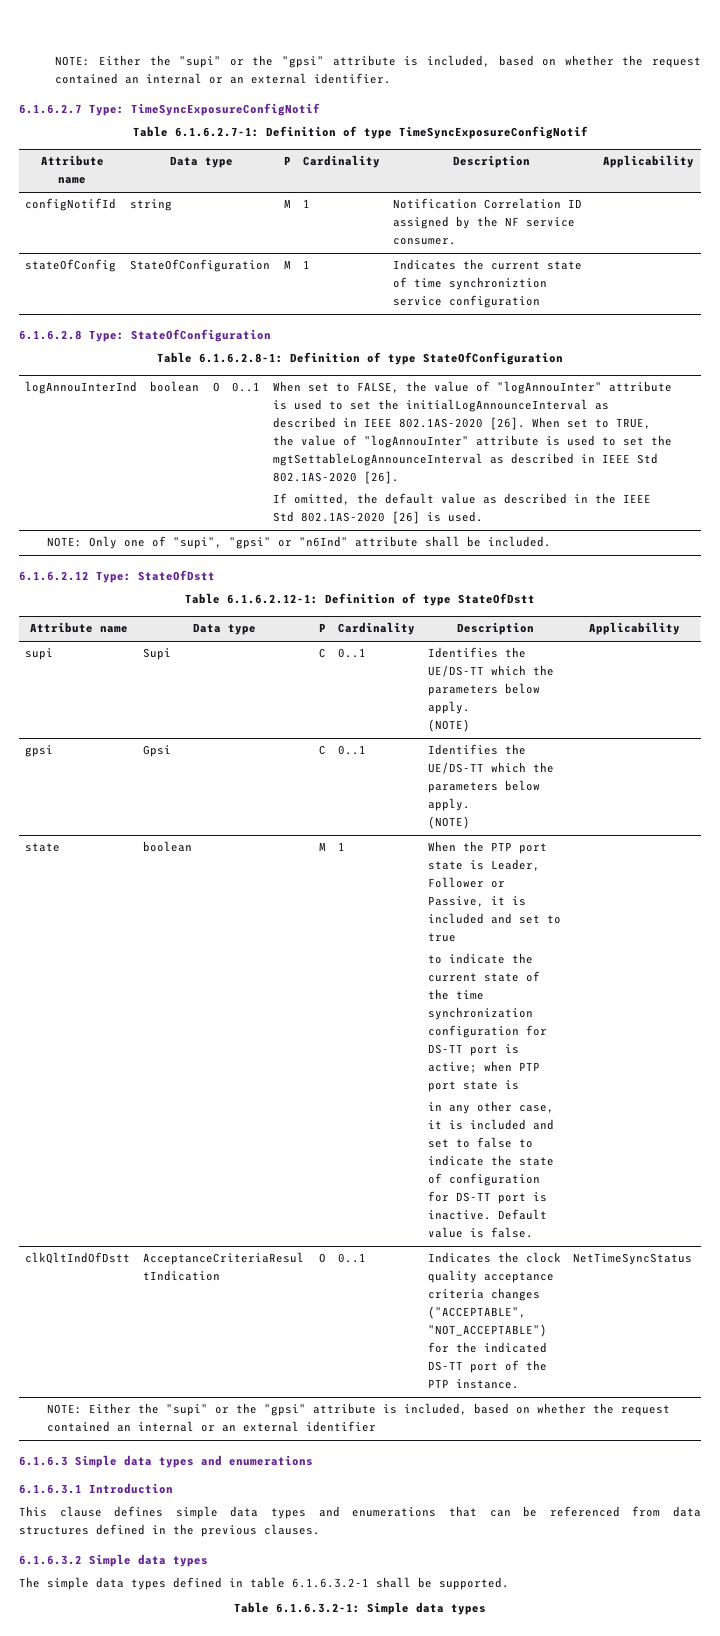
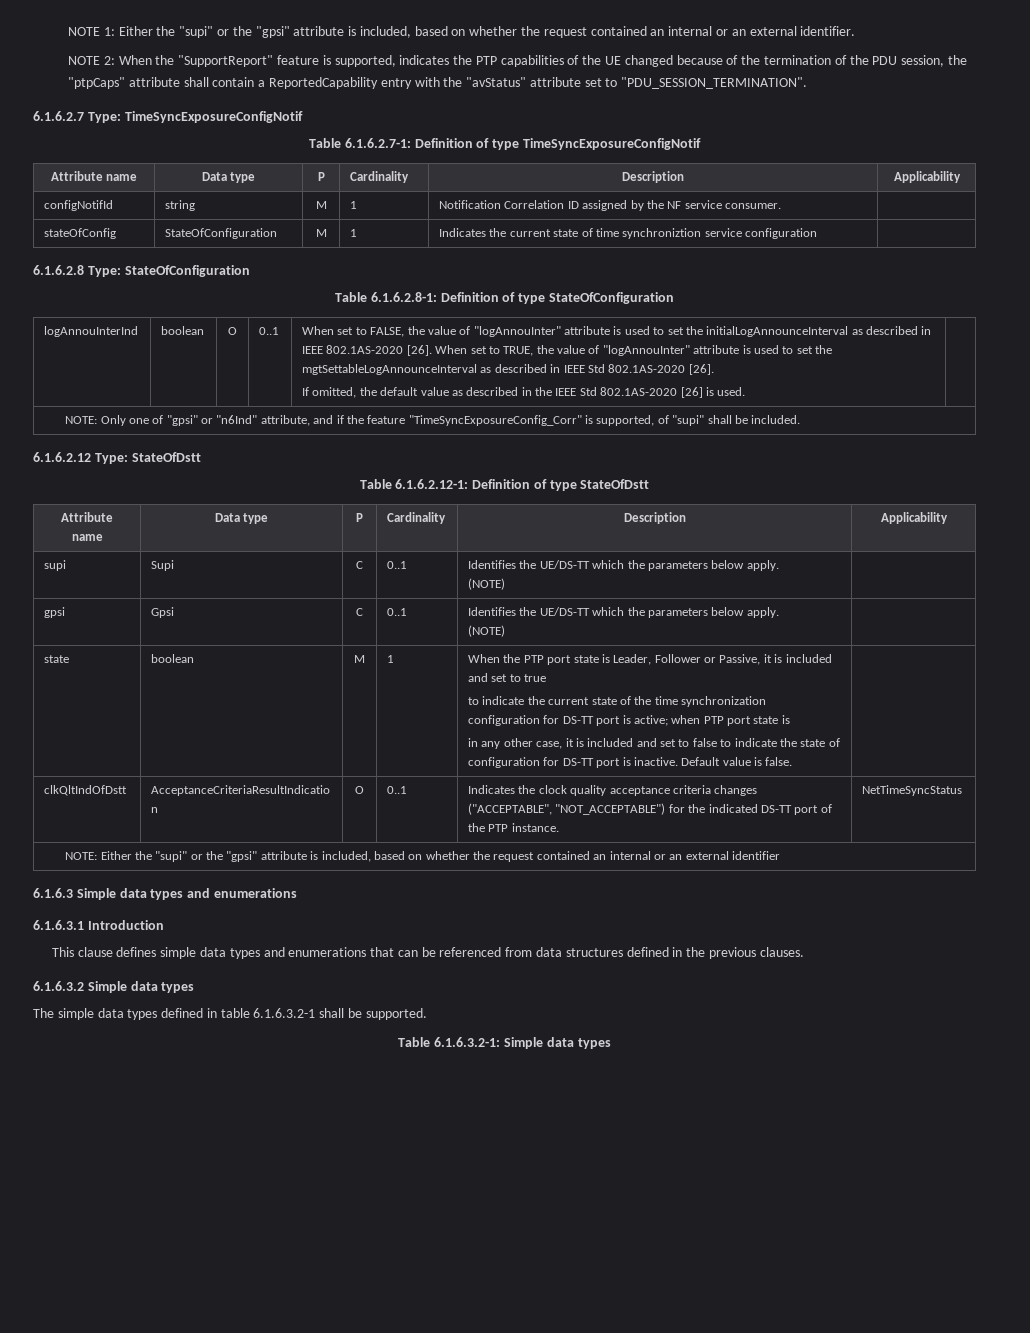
- NOTE: Either the "supi" or the "gpsi" attribute is included, based on whether the request contained an internal or an external identifier.
+ NOTE 1: Either the "supi" or the "gpsi" attribute is included, based on whether the request contained an internal or an external identifier.
+ NOTE 2: When the "SupportReport" feature is supported, indicates the PTP capabilities of the UE changed because of the termination of the PDU session, the "ptpCaps" attribute shall contain a ReportedCapability entry with the "avStatus" attribute set to "PDU_SESSION_TERMINATION".
- NOTE: Only one of "supi", "gpsi" or "n6Ind" attribute shall be included.
+ NOTE: Only one of "gpsi" or "n6Ind" attribute, and if the feature "TimeSyncExposureConfig_Corr" is supported, of "supi" shall be included.

